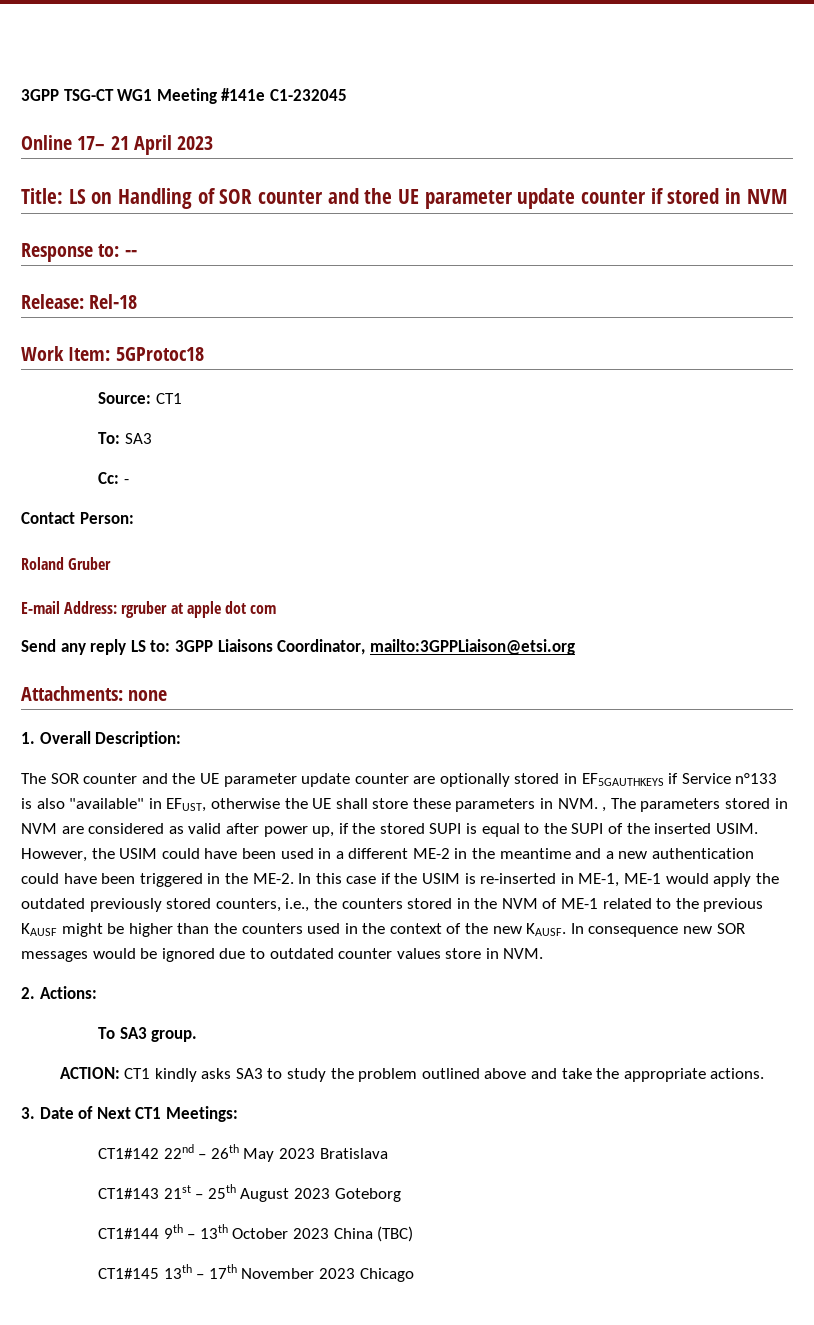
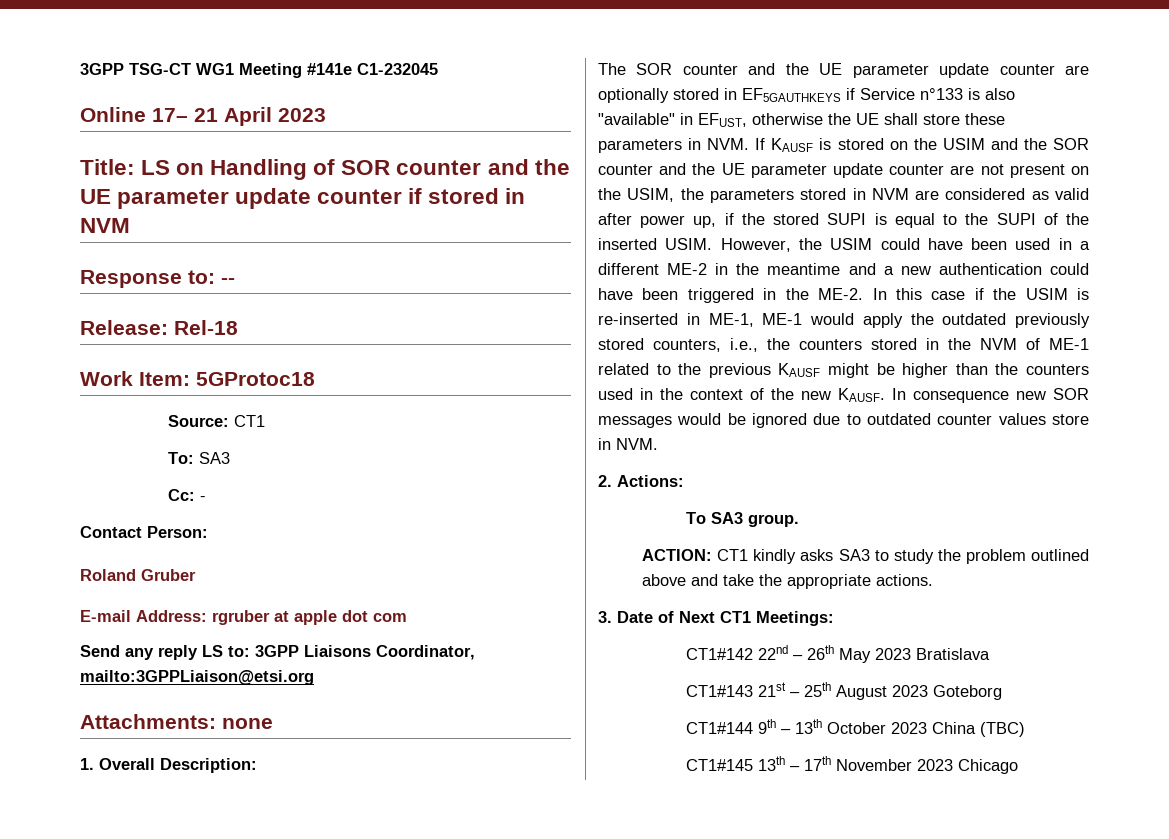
- The SOR counter and the UE parameter update counter are optionally stored in EF5GAUTHKEYS if Service n°133 is also "available" in EFUST, otherwise the UE shall store these parameters in NVM. , The parameters stored in NVM are considered as valid after power up, if the stored SUPI is equal to the SUPI of the inserted USIM.
+ The SOR counter and the UE parameter update counter are optionally stored in EF5GAUTHKEYS if Service n°133 is also "available" in EFUST, otherwise the UE shall store these parameters in NVM. If KAUSF is stored on the USIM and the SOR counter and the UE parameter update counter are not present on the USIM, the parameters stored in NVM are considered as valid after power up, if the stored SUPI is equal to the SUPI of the inserted USIM.

